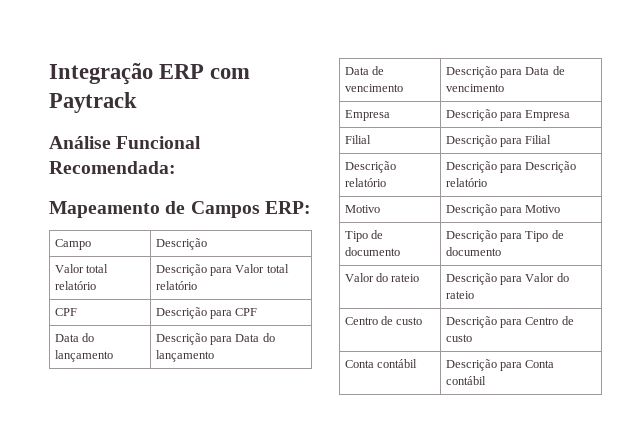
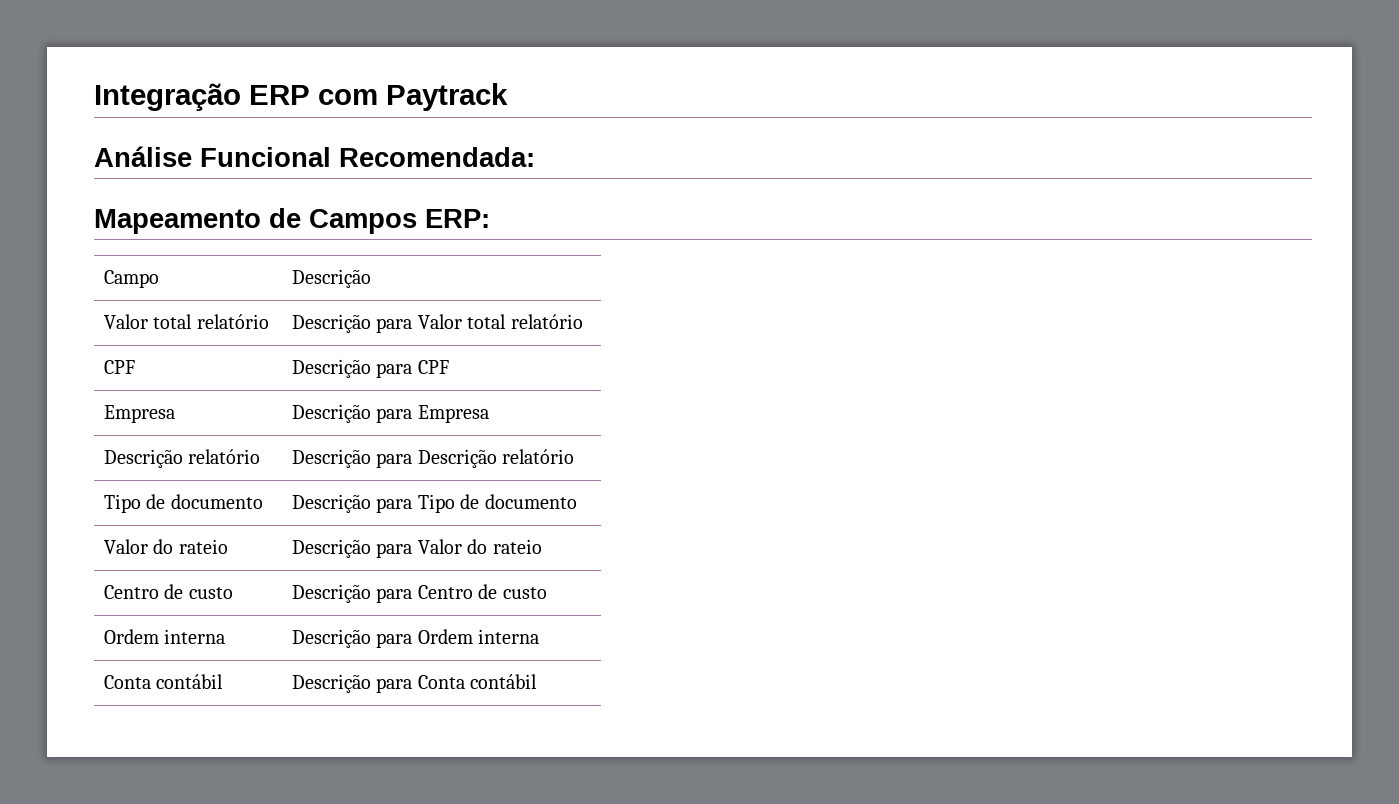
- Data do lançamento | Descrição para Data do lançamento
- Data de vencimento | Descrição para Data de vencimento
- Filial | Descrição para Filial
- Motivo | Descrição para Motivo
+ Ordem interna | Descrição para Ordem interna

